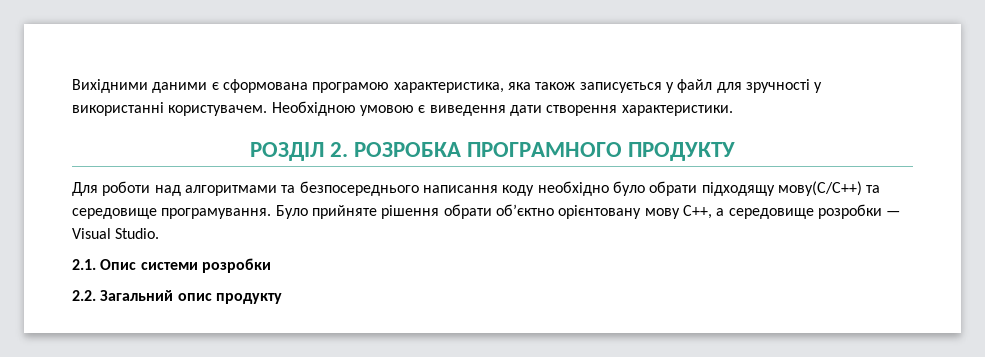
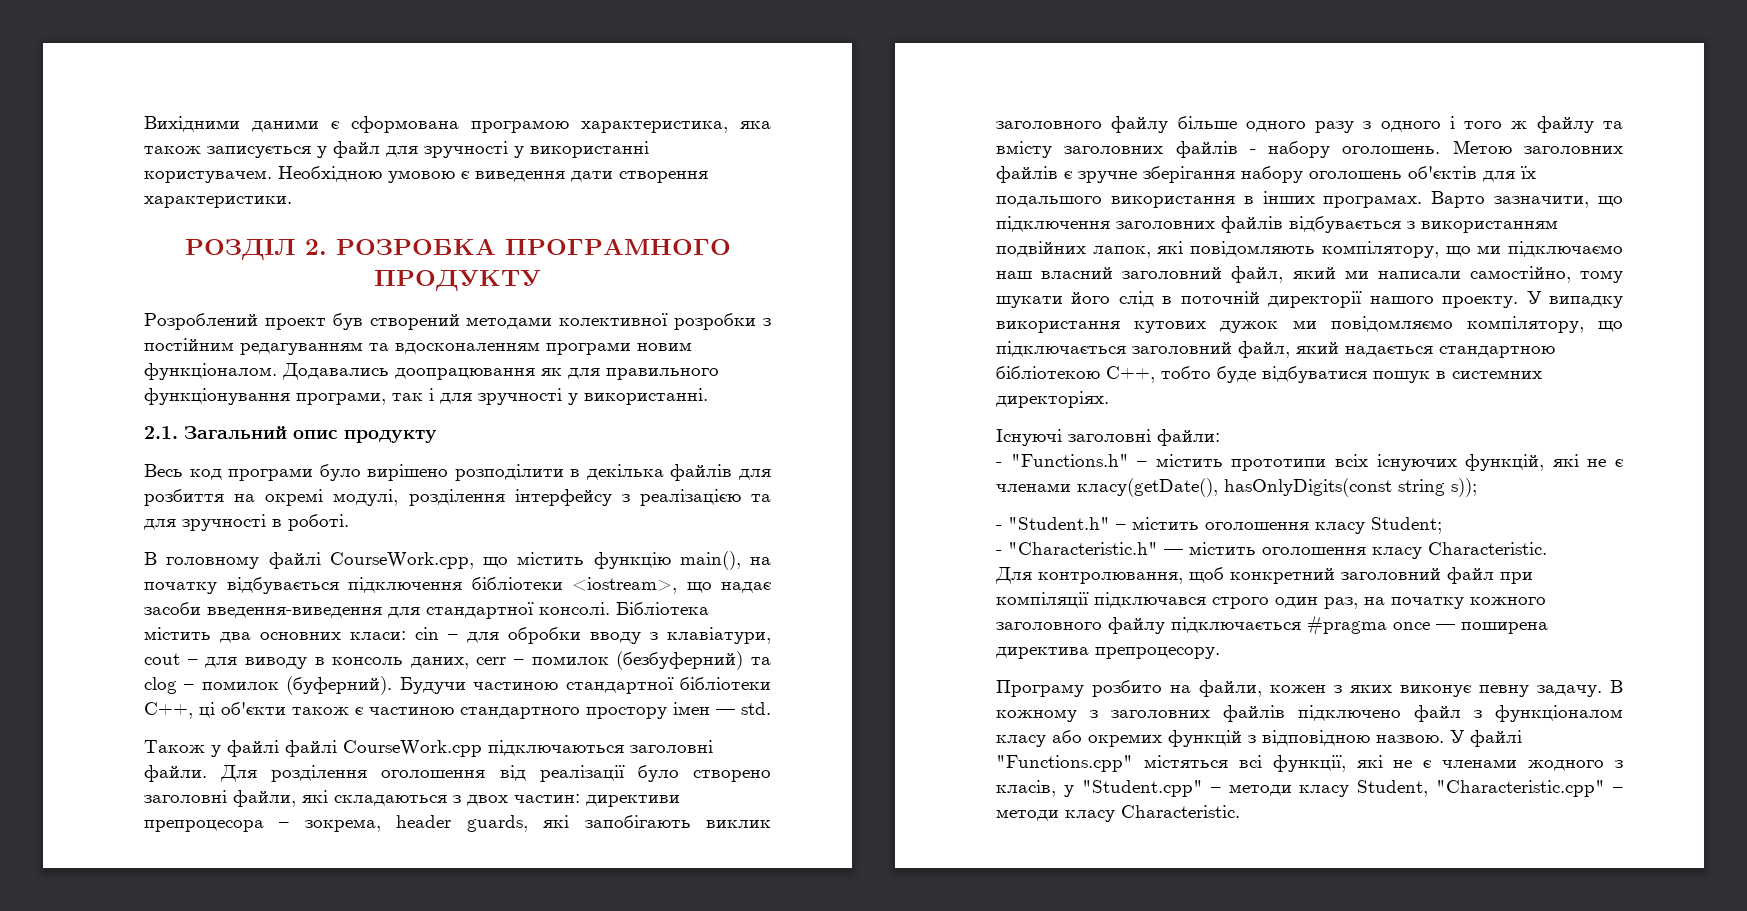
- Для роботи над алгоритмами та безпосереднього написання коду необхідно було обрати підходящу мову(C/C++) та середовище програмування. Було прийняте рішення обрати об’єктно орієнтовану мову С++, а середовище розробки — Visual Studio.
- 2.1. Опис системи розробки
- 2.2. Загальний опис продукту
+ Розроблений проект був створений методами колективної розробки з постійним редагуванням та вдосконаленням програми новим функціоналом. Додавались доопрацювання як для правильного функціонування програми, так і для зручності у використанні.
+ 2.1. Загальний опис продукту
+ Весь код програми було вирішено розподілити в декілька файлів для розбиття на окремі модулі, розділення інтерфейсу з реалізацією та для зручності в роботі.
+ В головному файлі CourseWork.cpp, що містить функцію main(), на початку відбувається підключення бібліотеки <iostream>, що надає засоби введення-виведення для стандартної консолі. Бібліотека містить два основних класи: cin – для обробки вводу з клавіатури, cout – для виводу в консоль даних, cerr – помилок (безбуферний) та clog – помилок (буферний). Будучи частиною стандартної бібліотеки C++, ці об'єкти також є частиною стандартного простору імен — std.
+ Також у файлі файлі CourseWork.cpp підключаються заголовні файли. Для розділення оголошення від реалізації було створено заголовні файли, які складаються з двох частин: директиви препроцесора – зокрема, header guards, які запобігають виклик заголовного файлу більше одного разу з одного і того ж файлу та вмісту заголовних файлів - набору оголошень. Метою заголовних файлів є зручне зберігання набору оголошень об'єктів для їх подальшого використання в інших програмах. Варто зазначити, що підключення заголовних файлів відбувається з використанням подвійних лапок, які повідомляють компілятору, що ми підключаємо наш власний заголовний файл, який ми написали самостійно, тому шукати його слід в поточній директорії нашого проекту. У випадку використання кутових дужок ми повідомляємо компілятору, що підключається заголовний файл, який надається стандартною бібліотекою С++, тобто буде відбуватися пошук в системних директоріях.
+ Існуючі заголовні файли:
+ - "Functions.h" – містить прототипи всіх існуючих функцій, які не є членами класу(getDate(), hasOnlyDigits(const string s));
+ - "Student.h" – містить оголошення класу Student;
+ - "Characteristic.h" — містить оголошення класу Characteristic.
+ Для контролювання, щоб конкретний заголовний файл при компіляції підключався строго один раз, на початку кожного заголовного файлу підключається #pragma once — поширена директива препроцесору.
+ Програму розбито на файли, кожен з яких виконує певну задачу. В кожному з заголовних файлів підключено файл з функціоналом класу або окремих функцій з відповідною назвою. У файлі "Functions.cpp" містяться всі функції, які не є членами жодного з класів, у "Student.cpp" – методи класу Student, "Characteristic.cpp" – методи класу Characteristic.

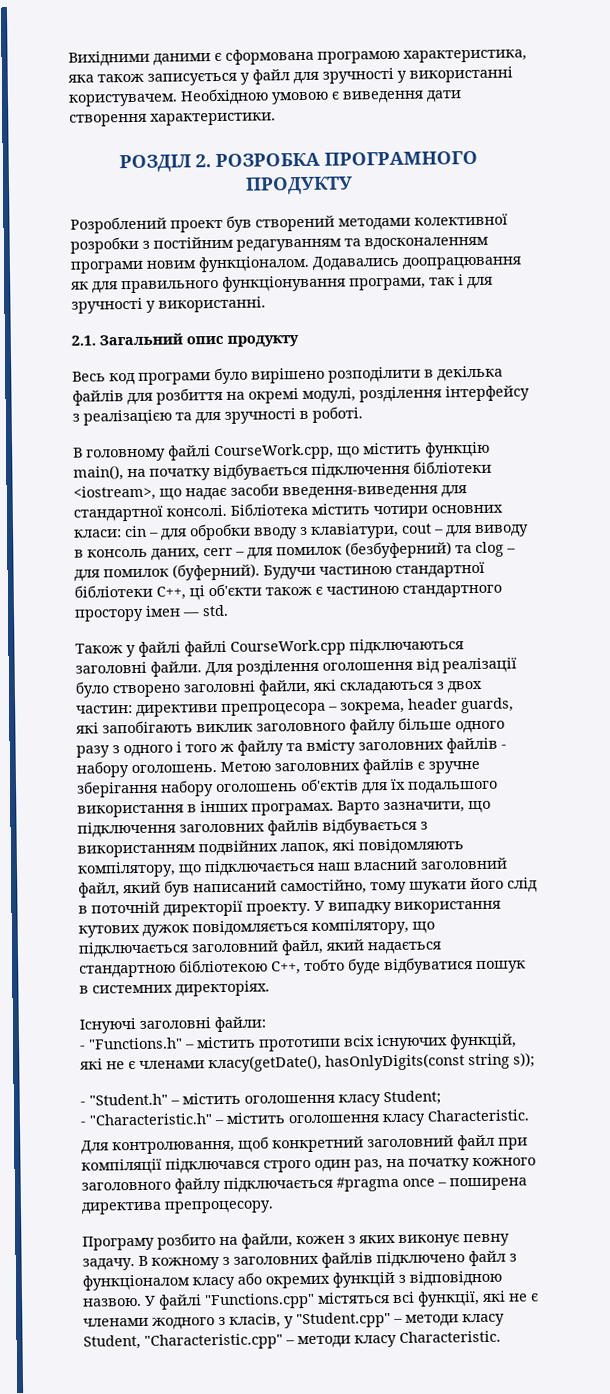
- Бібліотека містить два основних класи: cin – для обробки вводу з клавіатури, cout – для виводу в консоль даних, cerr – помилок (безбуферний) та clog – помилок (буферний).
+ Бібліотека містить чотири основних класи: cin – для обробки вводу з клавіатури, cout – для виводу в консоль даних, cerr – для помилок (безбуферний) та clog – для помилок (буферний).
- Варто зазначити, що підключення заголовних файлів відбувається з використанням подвійних лапок, які повідомляють компілятору, що ми підключаємо наш власний заголовний файл, який ми написали самостійно, тому шукати його слід в поточній директорії нашого проекту.
+ Варто зазначити, що підключення заголовних файлів відбувається з використанням подвійних лапок, які повідомляють компілятору, що підключається наш власний заголовний файл, який був написаний самостійно, тому шукати його слід в поточній директорії проекту.
- У випадку використання кутових дужок ми повідомляємо компілятору, що підключається заголовний файл, який надається стандартною бібліотекою С++, тобто буде відбуватися пошук в системних директоріях.
+ У випадку використання кутових дужок повідомляється компілятору, що підключається заголовний файл, який надається стандартною бібліотекою С++, тобто буде відбуватися пошук в системних директоріях.
- - "Characteristic.h" — містить оголошення класу Characteristic.
+ - "Characteristic.h" – містить оголошення класу Characteristic.
- Для контролювання, щоб конкретний заголовний файл при компіляції підключався строго один раз, на початку кожного заголовного файлу підключається #pragma once — поширена директива препроцесору.
+ Для контролювання, щоб конкретний заголовний файл при компіляції підключався строго один раз, на початку кожного заголовного файлу підключається #pragma once – поширена директива препроцесору.

